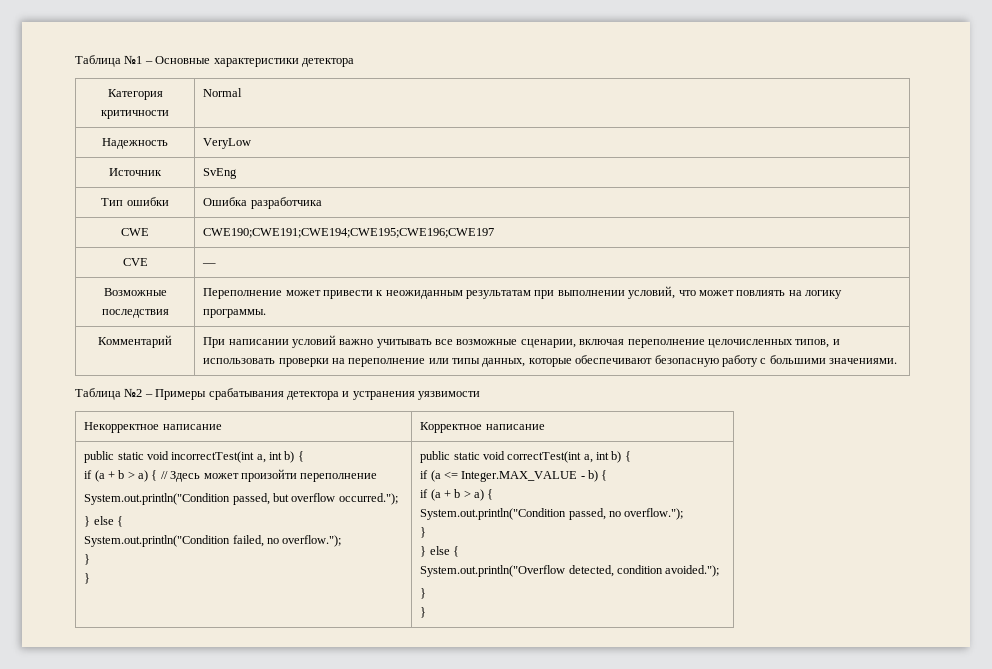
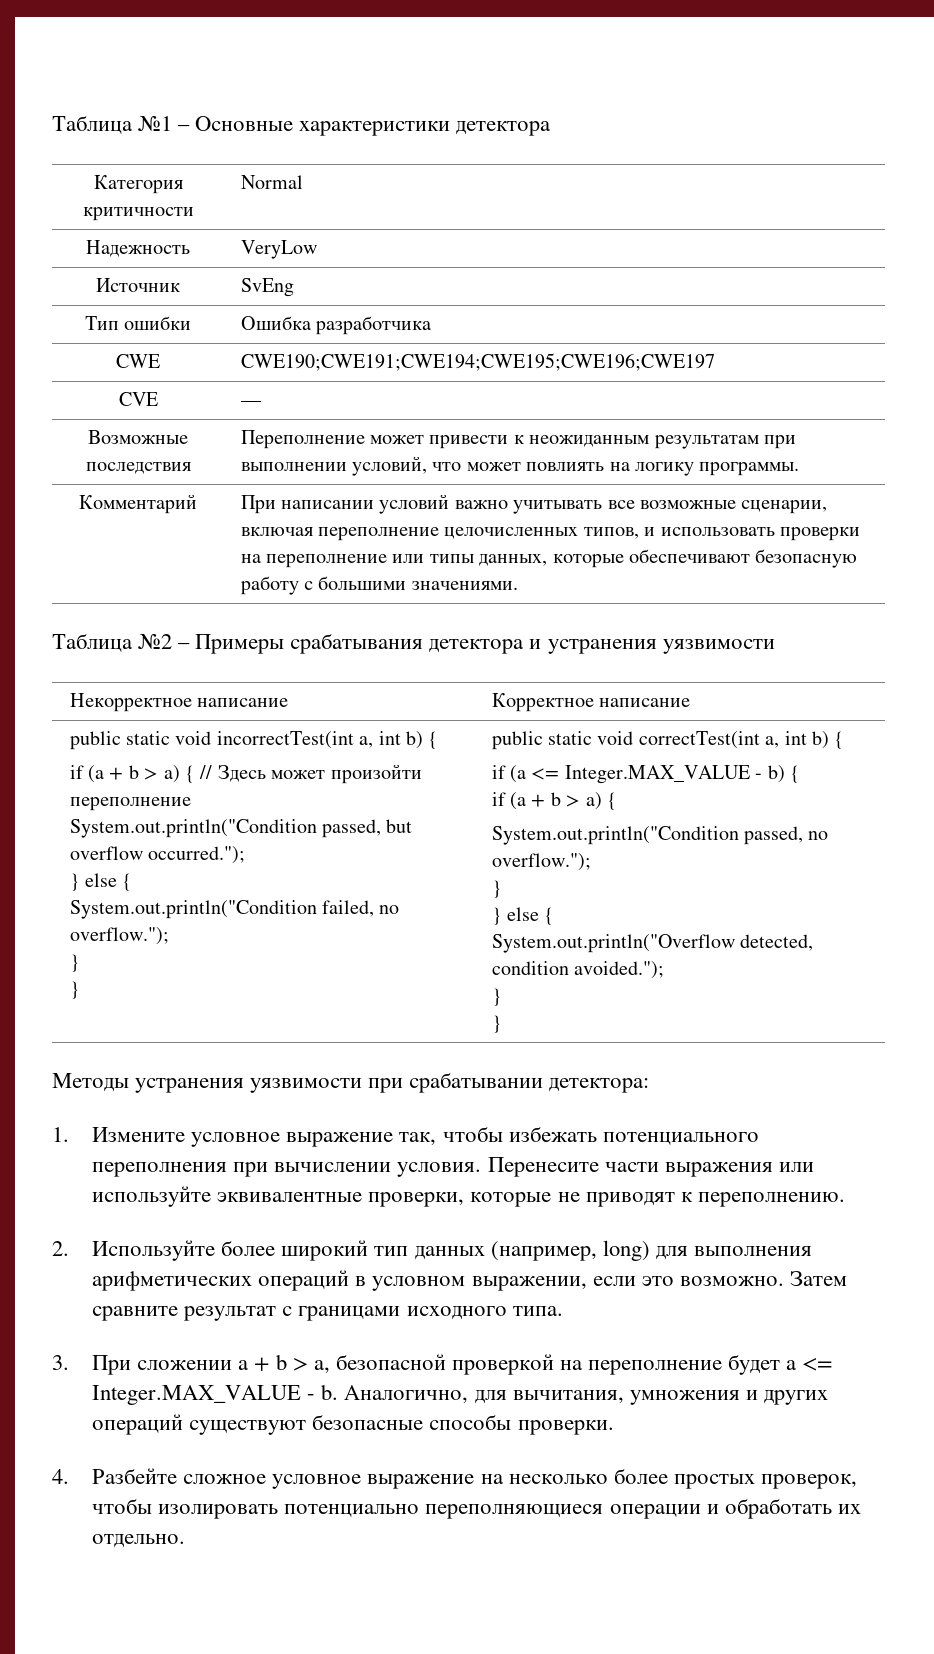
+ Методы устранения уязвимости при срабатывании детектора:
+ 1. Измените условное выражение так, чтобы избежать потенциального переполнения при вычислении условия. Перенесите части выражения или используйте эквивалентные проверки, которые не приводят к переполнению.
+ 2. Используйте более широкий тип данных (например, long) для выполнения арифметических операций в условном выражении, если это возможно. Затем сравните результат с границами исходного типа.
+ 3. При сложении a + b > a, безопасной проверкой на переполнение будет a <= Integer.MAX_VALUE - b. Аналогично, для вычитания, умножения и других операций существуют безопасные способы проверки.
+ 4. Разбейте сложное условное выражение на несколько более простых проверок, чтобы изолировать потенциально переполняющиеся операции и обработать их отдельно.

